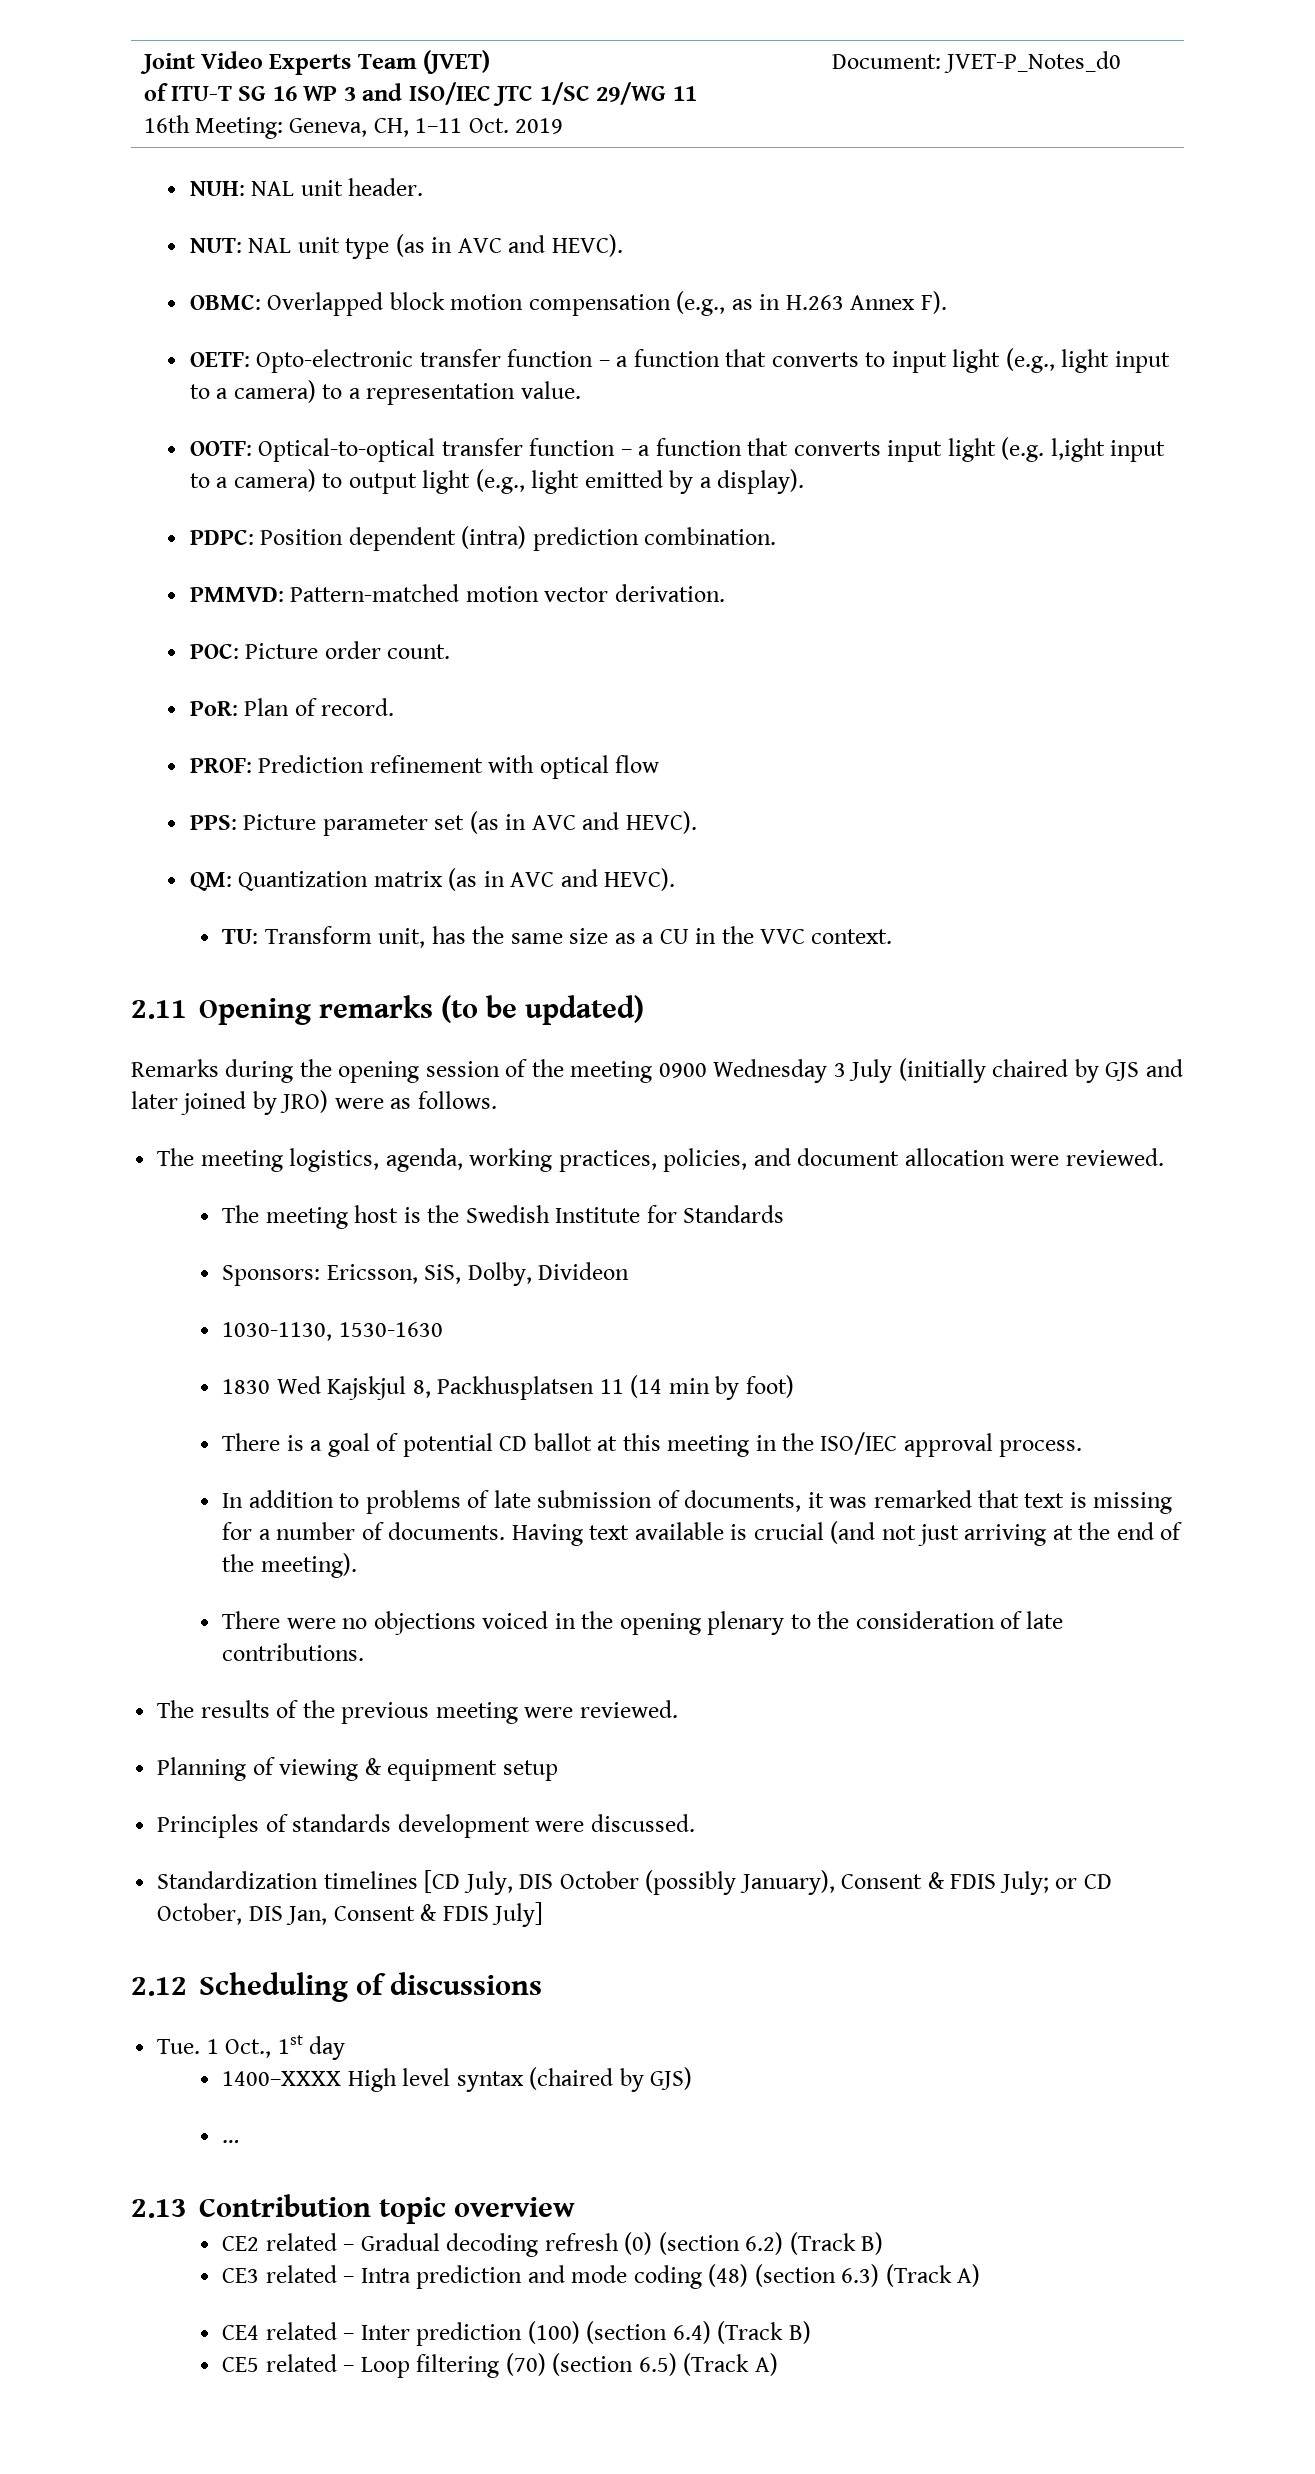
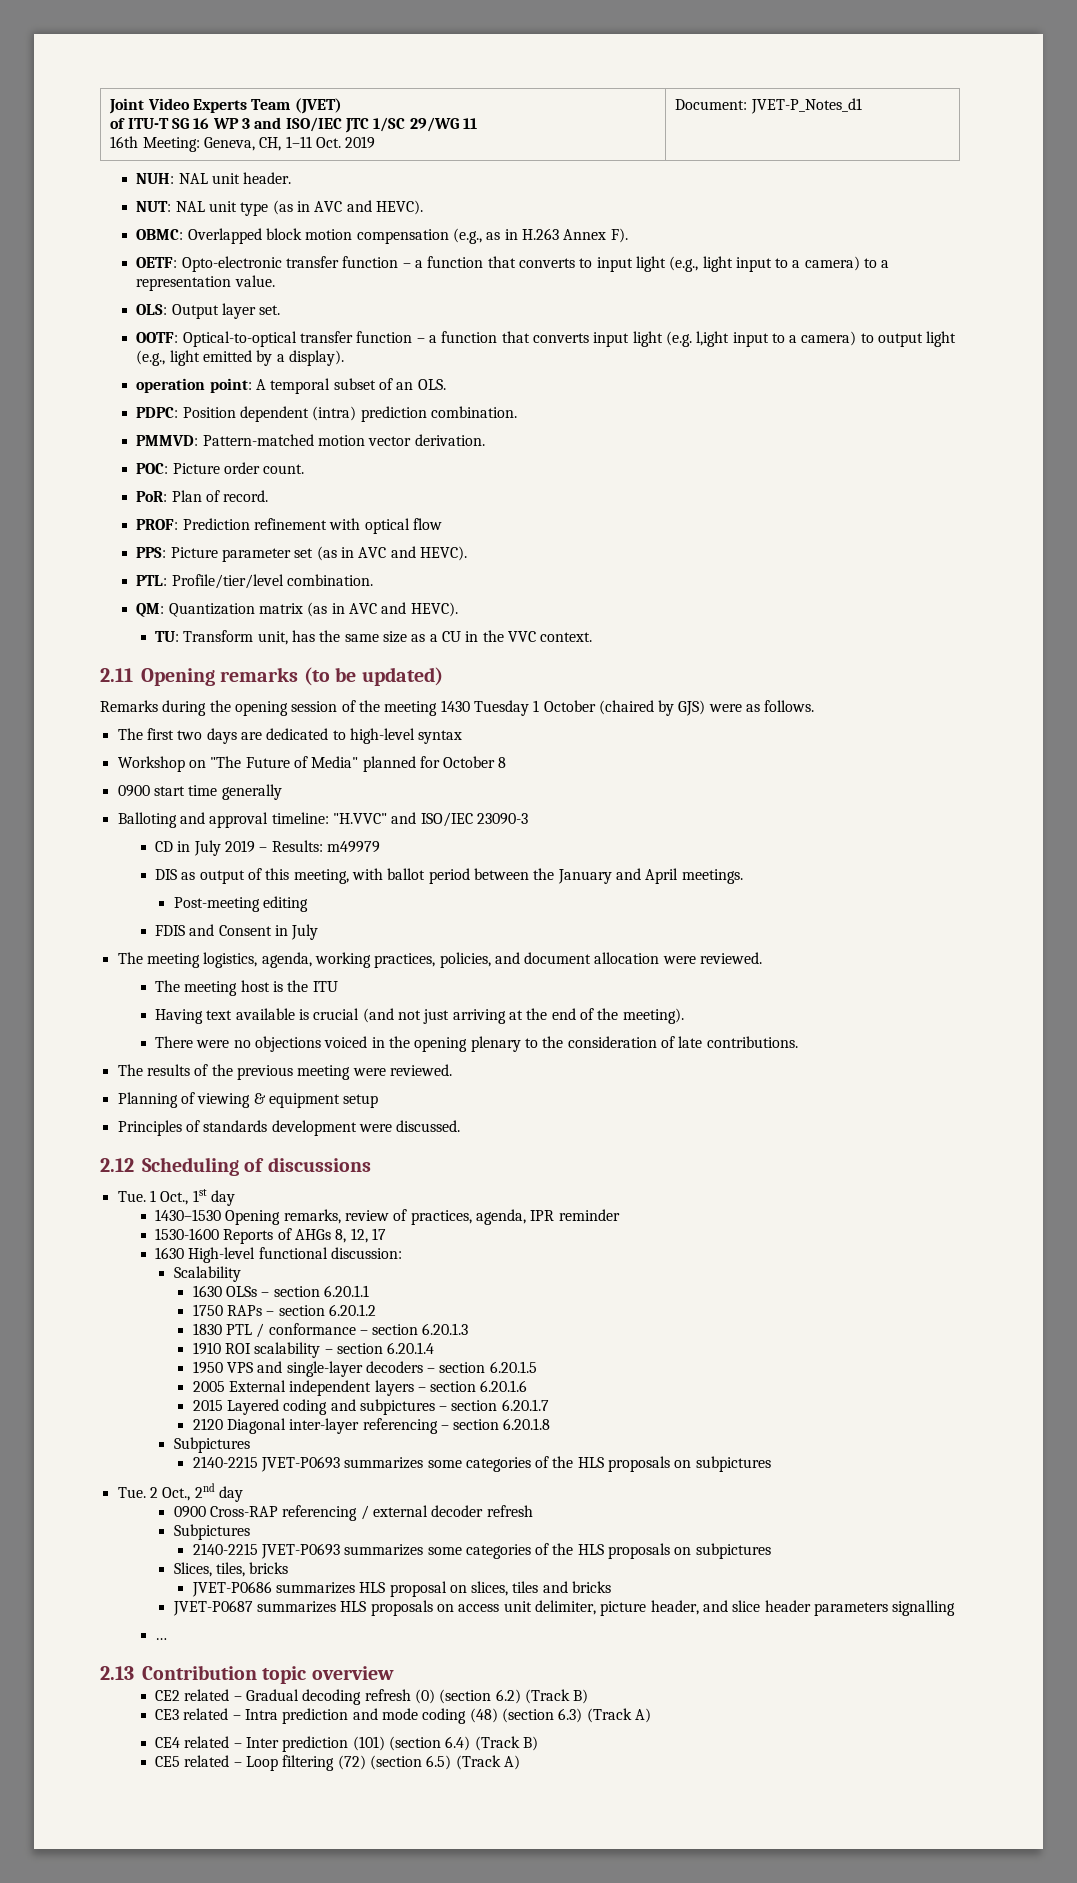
  Joint Video Experts Team (JVET)
  of ITU-T SG 16 WP 3 and ISO/IEC JTC 1/SC 29/WG 11
- 16th Meeting: Geneva, CH, 1–11 Oct. 2019 | Document: JVET-P_Notes_d0
+ 16th Meeting: Geneva, CH, 1–11 Oct. 2019 | Document: JVET-P_Notes_d1
+ OLS: Output layer set.
+ operation point: A temporal subset of an OLS.
+ PTL: Profile/tier/level combination.
- Remarks during the opening session of the meeting 0900 Wednesday 3 July (initially chaired by GJS and later joined by JRO) were as follows.
+ Remarks during the opening session of the meeting 1430 Tuesday 1 October (chaired by GJS) were as follows.
+ The first two days are dedicated to high-level syntax
+ Workshop on "The Future of Media" planned for October 8
+ 0900 start time generally
+ Balloting and approval timeline: "H.VVC" and ISO/IEC 23090-3
+ CD in July 2019 – Results: m49979
+ DIS as output of this meeting, with ballot period between the January and April meetings.
+ Post-meeting editing
+ FDIS and Consent in July
- The meeting host is the Swedish Institute for Standards
- Sponsors: Ericsson, SiS, Dolby, Divideon
- 1030-1130, 1530-1630
- 1830 Wed Kajskjul 8, Packhusplatsen 11 (14 min by foot)
- There is a goal of potential CD ballot at this meeting in the ISO/IEC approval process.
- In addition to problems of late submission of documents, it was remarked that text is missing for a number of documents. Having text available is crucial (and not just arriving at the end of the meeting).
+ The meeting host is the ITU
+ Having text available is crucial (and not just arriving at the end of the meeting).
- Standardization timelines [CD July, DIS October (possibly January), Consent & FDIS July; or CD October, DIS Jan, Consent & FDIS July]
- 1400–XXXX High level syntax (chaired by GJS)
+ 1430–1530 Opening remarks, review of practices, agenda, IPR reminder
+ 1530-1600 Reports of AHGs 8, 12, 17
+ 1630 High-level functional discussion:
+ Scalability
+ 1630 OLSs – section 6.20.1.1
+ 1750 RAPs – section 6.20.1.2
+ 1830 PTL / conformance – section 6.20.1.3
+ 1910 ROI scalability – section 6.20.1.4
+ 1950 VPS and single-layer decoders – section 6.20.1.5
+ 2005 External independent layers – section 6.20.1.6
+ 2015 Layered coding and subpictures – section 6.20.1.7
+ 2120 Diagonal inter-layer referencing – section 6.20.1.8
+ Subpictures
+ 2140-2215 JVET-P0693 summarizes some categories of the HLS proposals on subpictures
+ Tue. 2 Oct., 2nd day
+ 0900 Cross-RAP referencing / external decoder refresh
+ Subpictures
+ 2140-2215 JVET-P0693 summarizes some categories of the HLS proposals on subpictures
+ Slices, tiles, bricks
+ JVET-P0686 summarizes HLS proposal on slices, tiles and bricks
+ JVET-P0687 summarizes HLS proposals on access unit delimiter, picture header, and slice header parameters signalling
- CE4 related – Inter prediction (100) (section 6.4) (Track B)
+ CE4 related – Inter prediction (101) (section 6.4) (Track B)
- CE5 related – Loop filtering (70) (section 6.5) (Track A)
+ CE5 related – Loop filtering (72) (section 6.5) (Track A)

